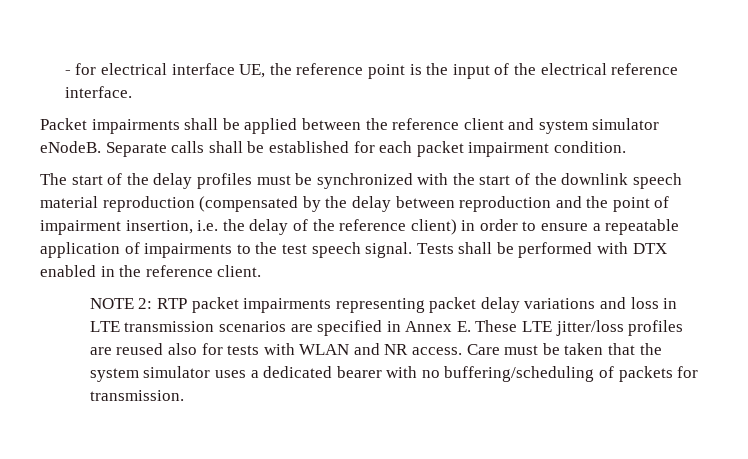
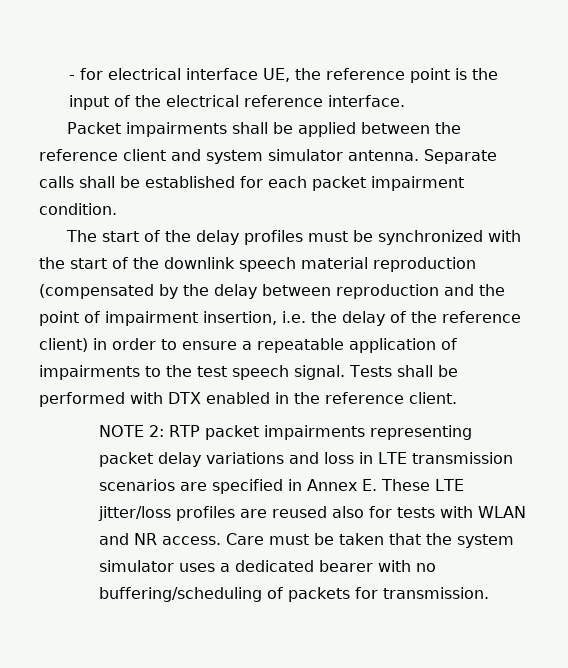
- Packet impairments shall be applied between the reference client and system simulator eNodeB.
+ Packet impairments shall be applied between the reference client and system simulator antenna.

